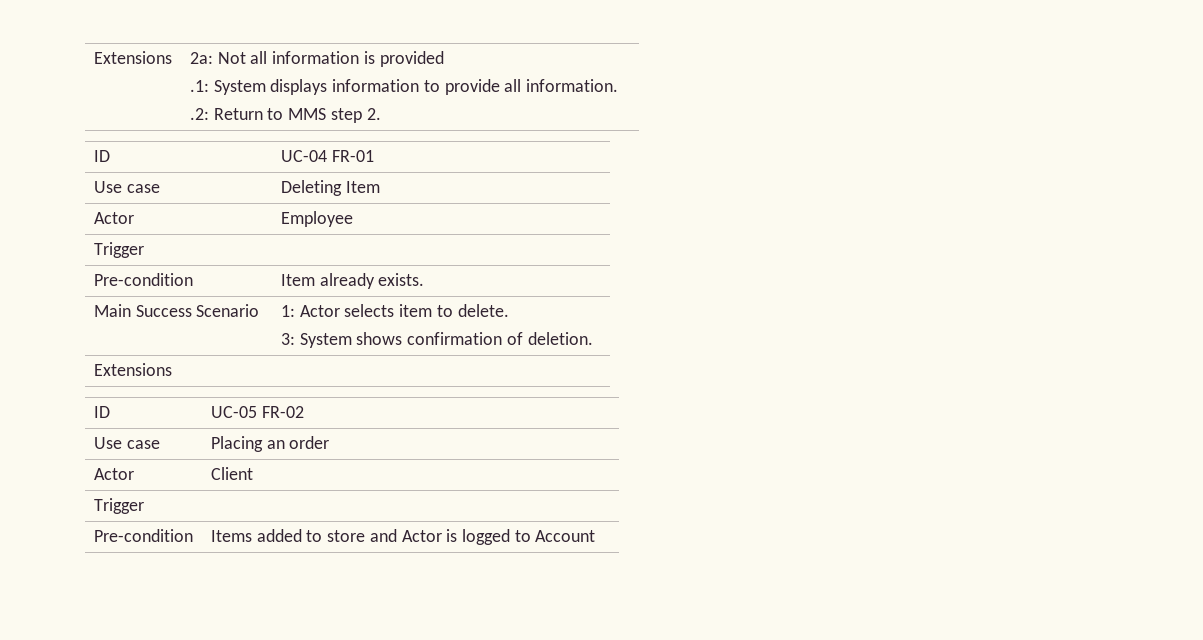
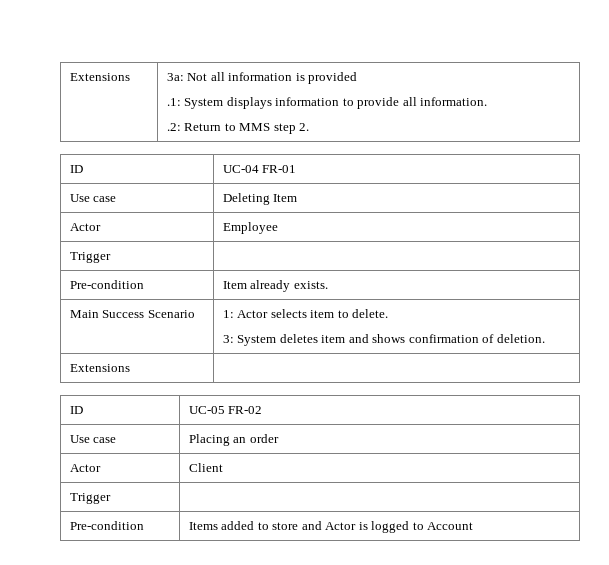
- Extensions | 2a: Not all information is provided
+ Extensions | 3a: Not all information is provided
  Main Success Scenario | 1: Actor selects item to delete.
- 3: System shows confirmation of deletion.
+ 3: System deletes item and shows confirmation of deletion.

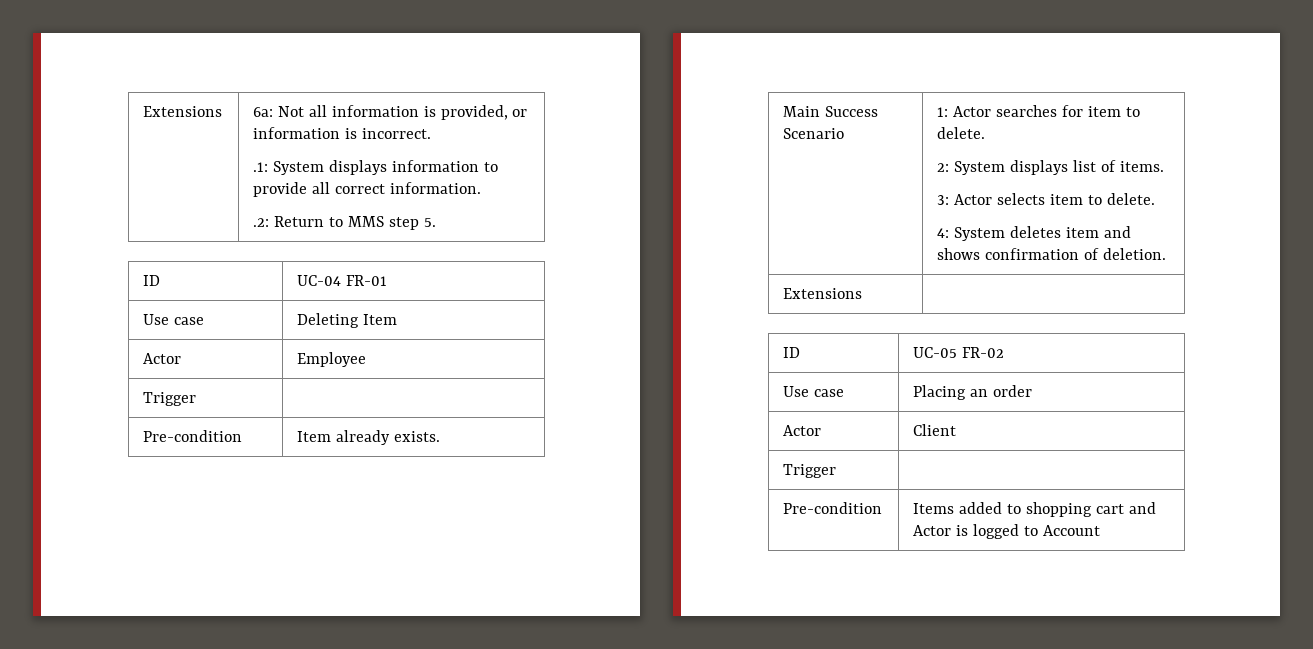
- Extensions | 3a: Not all information is provided
- .1: System displays information to provide all information.
- .2: Return to MMS step 2.
+ Extensions | 6a: Not all information is provided, or information is incorrect.
+ .1: System displays information to provide all correct information.
+ .2: Return to MMS step 5.
- Main Success Scenario | 1: Actor selects item to delete.
- 3: System deletes item and shows confirmation of deletion.
+ Main Success Scenario | 1: Actor searches for item to delete.
+ 2: System displays list of items.
+ 3: Actor selects item to delete.
+ 4: System deletes item and shows confirmation of deletion.
- Pre-condition | Items added to store and Actor is logged to Account
+ Pre-condition | Items added to shopping cart and Actor is logged to Account

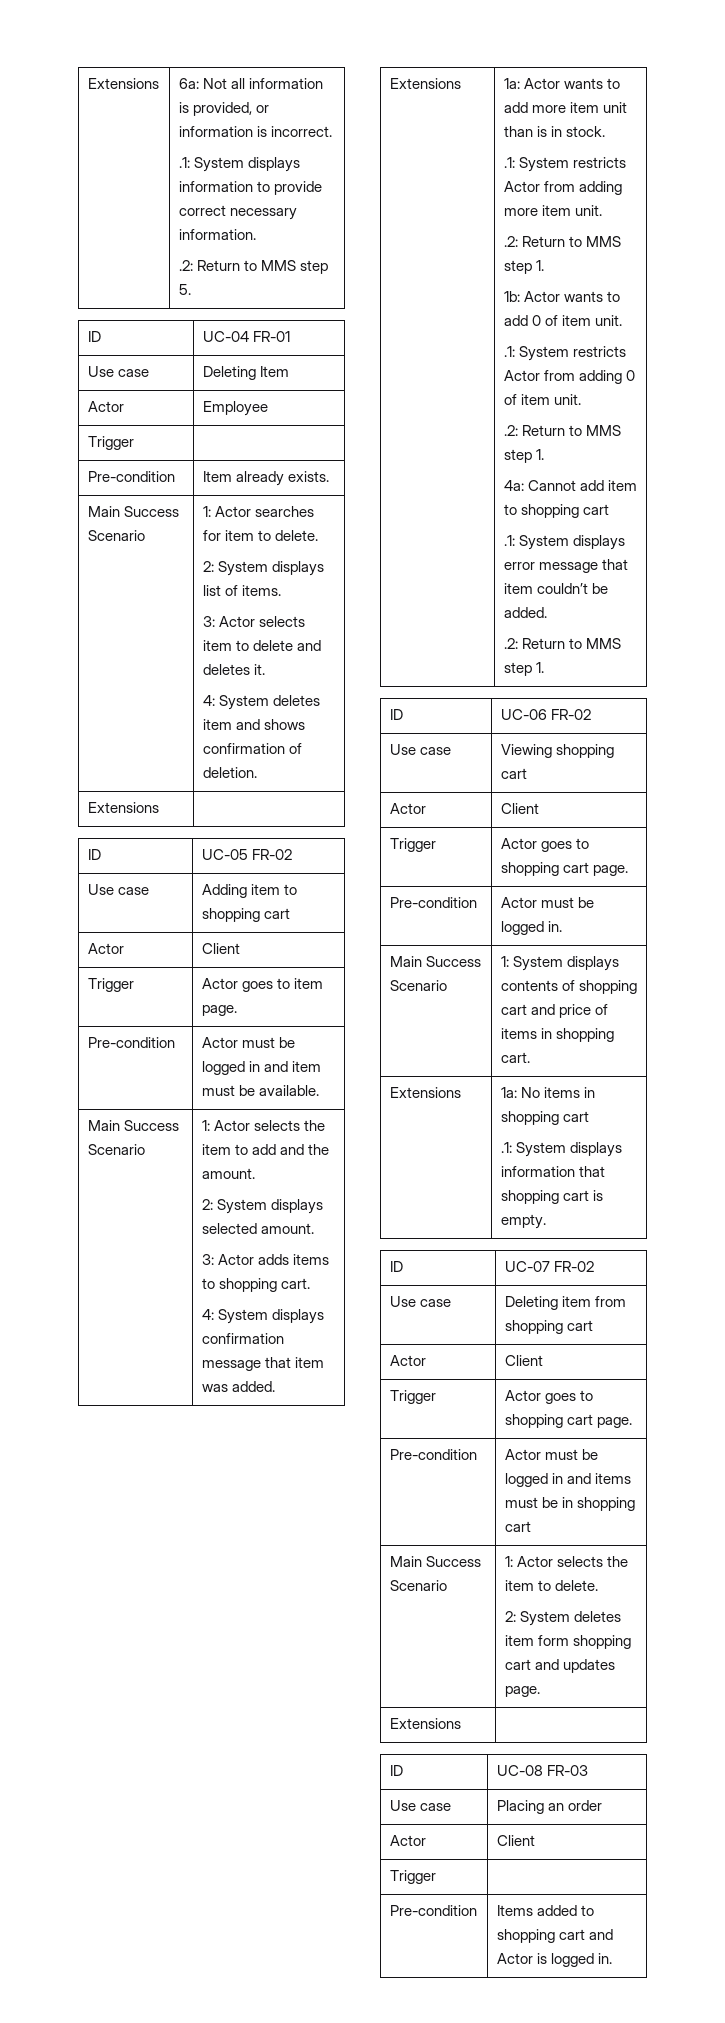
  Extensions | 6a: Not all information is provided, or information is incorrect.
- .1: System displays information to provide all correct information.
+ .1: System displays information to provide correct necessary information.
  Main Success Scenario | 1: Actor searches for item to delete.
  2: System displays list of items.
- 3: Actor selects item to delete.
+ 3: Actor selects item to delete and deletes it.
+ Use case | Adding item to shopping cart
+ Actor | Client
+ Trigger | Actor goes to item page.
+ Pre-condition | Actor must be logged in and item must be available.
+ Main Success Scenario | 1: Actor selects the item to add and the amount.
+ 2: System displays selected amount.
+ 3: Actor adds items to shopping cart.
+ 4: System displays confirmation message that item was added.
+ Extensions | 1a: Actor wants to add more item unit than is in stock.
+ .1: System restricts Actor from adding more item unit.
+ .2: Return to MMS step 1.
+ 1b: Actor wants to add 0 of item unit.
+ .1: System restricts Actor from adding 0 of item unit.
+ .2: Return to MMS step 1.
+ 4a: Cannot add item to shopping cart
+ .1: System displays error message that item couldn’t be added.
+ .2: Return to MMS step 1.
+ ID | UC-06 FR-02
+ Use case | Viewing shopping cart
+ Actor | Client
+ Trigger | Actor goes to shopping cart page.
+ Pre-condition | Actor must be logged in.
+ Main Success Scenario | 1: System displays contents of shopping cart and price of items in shopping cart.
+ Extensions | 1a: No items in shopping cart
+ .1: System displays information that shopping cart is empty.
+ ID | UC-07 FR-02
+ Use case | Deleting item from shopping cart
+ Actor | Client
+ Trigger | Actor goes to shopping cart page.
+ Pre-condition | Actor must be logged in and items must be in shopping cart
+ Main Success Scenario | 1: Actor selects the item to delete.
+ 2: System deletes item form shopping cart and updates page.
+ Extensions |
+ ID | UC-08 FR-03
- Pre-condition | Items added to shopping cart and Actor is logged to Account
+ Pre-condition | Items added to shopping cart and Actor is logged in.

